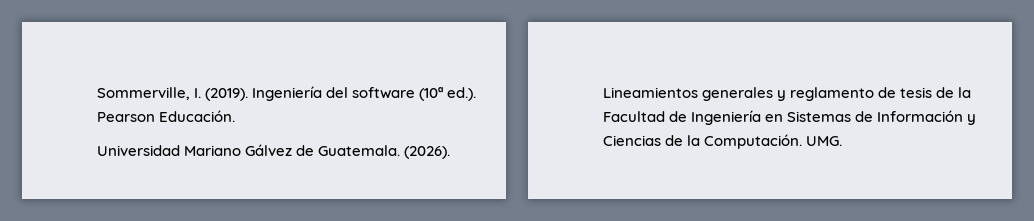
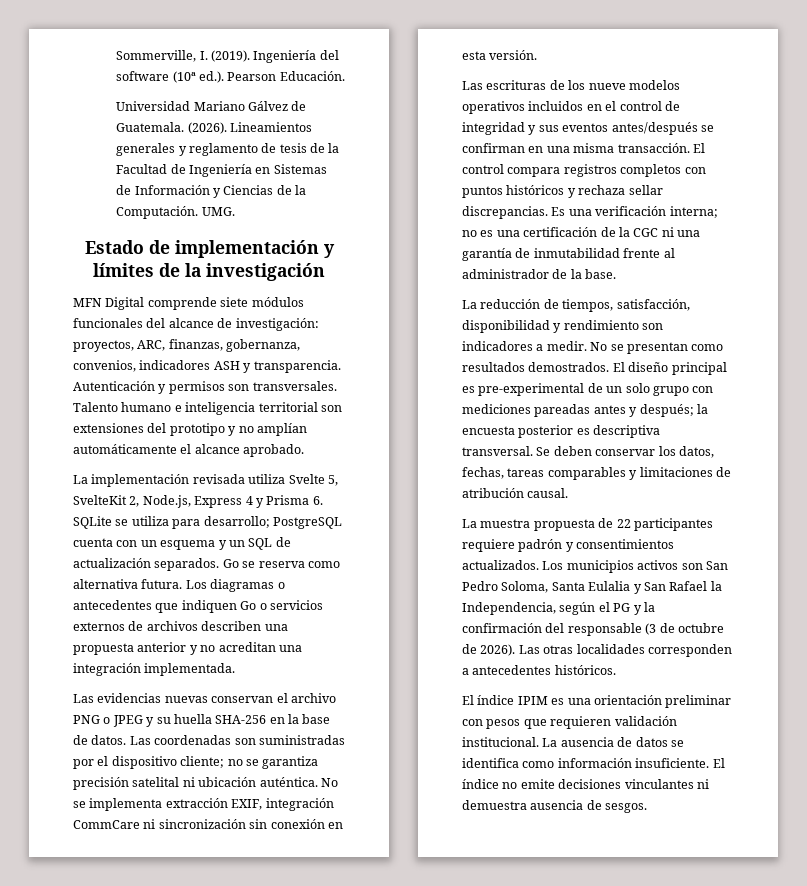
+ Estado de implementación y límites de la investigación
+ MFN Digital comprende siete módulos funcionales del alcance de investigación: proyectos, ARC, finanzas, gobernanza, convenios, indicadores ASH y transparencia. Autenticación y permisos son transversales. Talento humano e inteligencia territorial son extensiones del prototipo y no amplían automáticamente el alcance aprobado.
+ La implementación revisada utiliza Svelte 5, SvelteKit 2, Node.js, Express 4 y Prisma 6. SQLite se utiliza para desarrollo; PostgreSQL cuenta con un esquema y un SQL de actualización separados. Go se reserva como alternativa futura. Los diagramas o antecedentes que indiquen Go o servicios externos de archivos describen una propuesta anterior y no acreditan una integración implementada.
+ Las evidencias nuevas conservan el archivo PNG o JPEG y su huella SHA-256 en la base de datos. Las coordenadas son suministradas por el dispositivo cliente; no se garantiza precisión satelital ni ubicación auténtica. No se implementa extracción EXIF, integración CommCare ni sincronización sin conexión en esta versión.
+ Las escrituras de los nueve modelos operativos incluidos en el control de integridad y sus eventos antes/después se confirman en una misma transacción. El control compara registros completos con puntos históricos y rechaza sellar discrepancias. Es una verificación interna; no es una certificación de la CGC ni una garantía de inmutabilidad frente al administrador de la base.
+ La reducción de tiempos, satisfacción, disponibilidad y rendimiento son indicadores a medir. No se presentan como resultados demostrados. El diseño principal es pre-experimental de un solo grupo con mediciones pareadas antes y después; la encuesta posterior es descriptiva transversal. Se deben conservar los datos, fechas, tareas comparables y limitaciones de atribución causal.
+ La muestra propuesta de 22 participantes requiere padrón y consentimientos actualizados. Los municipios activos son San Pedro Soloma, Santa Eulalia y San Rafael la Independencia, según el PG y la confirmación del responsable (3 de octubre de 2026). Las otras localidades corresponden a antecedentes históricos.
+ El índice IPIM es una orientación preliminar con pesos que requieren validación institucional. La ausencia de datos se identifica como información insuficiente. El índice no emite decisiones vinculantes ni demuestra ausencia de sesgos.

